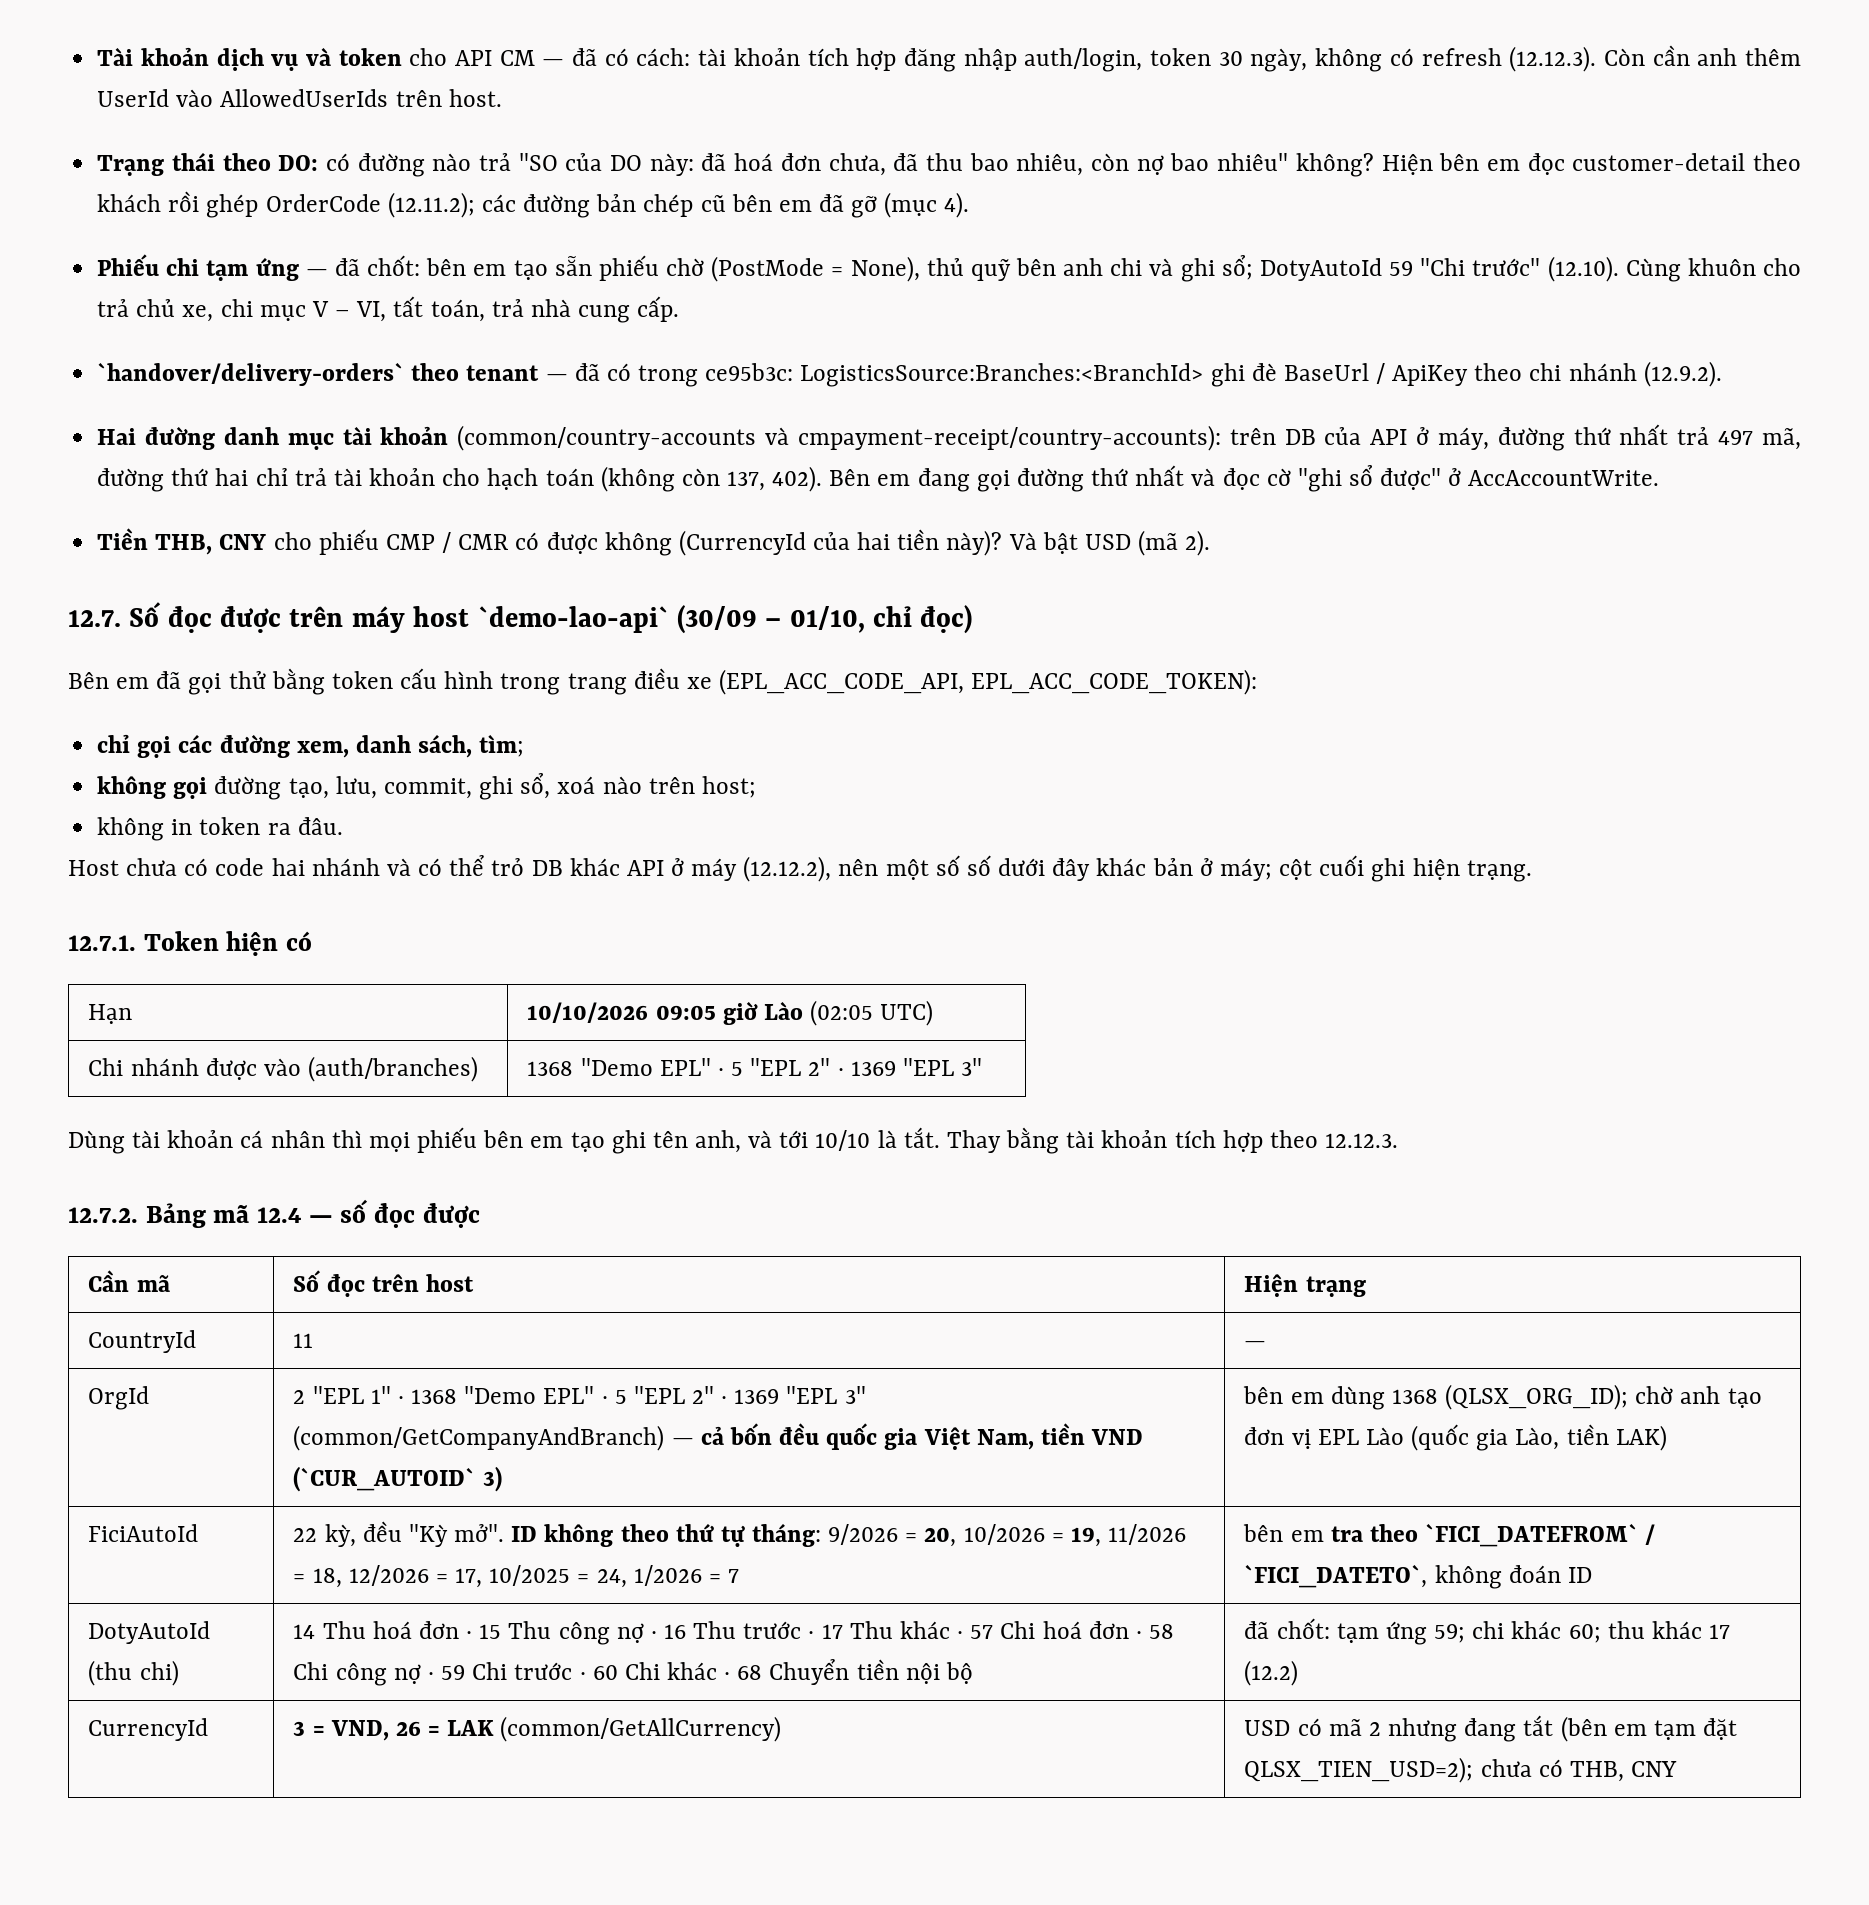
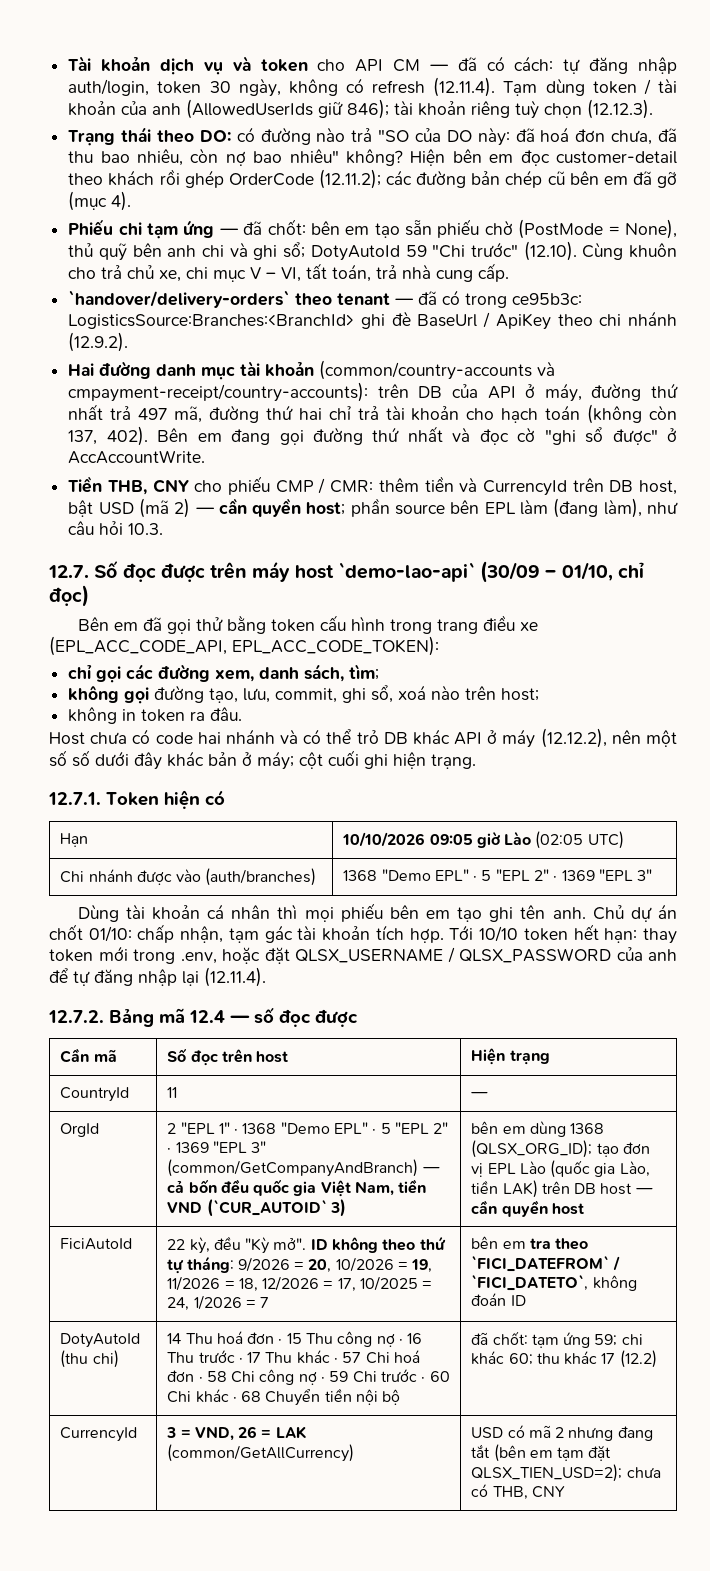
- Tài khoản dịch vụ và token cho API CM — đã có cách: tài khoản tích hợp đăng nhập auth/login, token 30 ngày, không có refresh (12.12.3). Còn cần anh thêm UserId vào AllowedUserIds trên host.
+ Tài khoản dịch vụ và token cho API CM — đã có cách: tự đăng nhập auth/login, token 30 ngày, không có refresh (12.11.4). Tạm dùng token / tài khoản của anh (AllowedUserIds giữ 846); tài khoản riêng tuỳ chọn (12.12.3).
- Tiền THB, CNY cho phiếu CMP / CMR có được không (CurrencyId của hai tiền này)? Và bật USD (mã 2).
+ Tiền THB, CNY cho phiếu CMP / CMR: thêm tiền và CurrencyId trên DB host, bật USD (mã 2) — cần quyền host; phần source bên EPL làm (đang làm), như câu hỏi 10.3.
- Dùng tài khoản cá nhân thì mọi phiếu bên em tạo ghi tên anh, và tới 10/10 là tắt. Thay bằng tài khoản tích hợp theo 12.12.3.
+ Dùng tài khoản cá nhân thì mọi phiếu bên em tạo ghi tên anh. Chủ dự án chốt 01/10: chấp nhận, tạm gác tài khoản tích hợp. Tới 10/10 token hết hạn: thay token mới trong .env, hoặc đặt QLSX_USERNAME / QLSX_PASSWORD của anh để tự đăng nhập lại (12.11.4).
- bên em dùng 1368 (QLSX_ORG_ID); chờ anh tạo đơn vị EPL Lào (quốc gia Lào, tiền LAK)
+ bên em dùng 1368 (QLSX_ORG_ID); tạo đơn vị EPL Lào (quốc gia Lào, tiền LAK) trên DB host — cần quyền host

